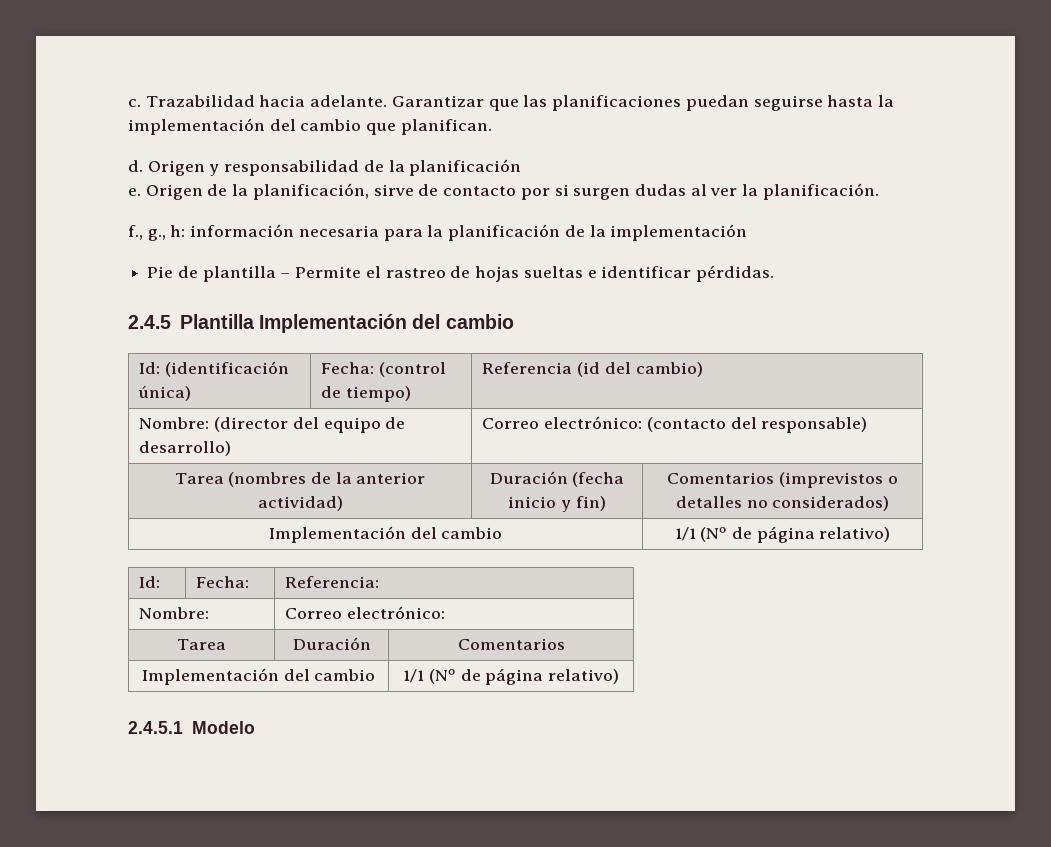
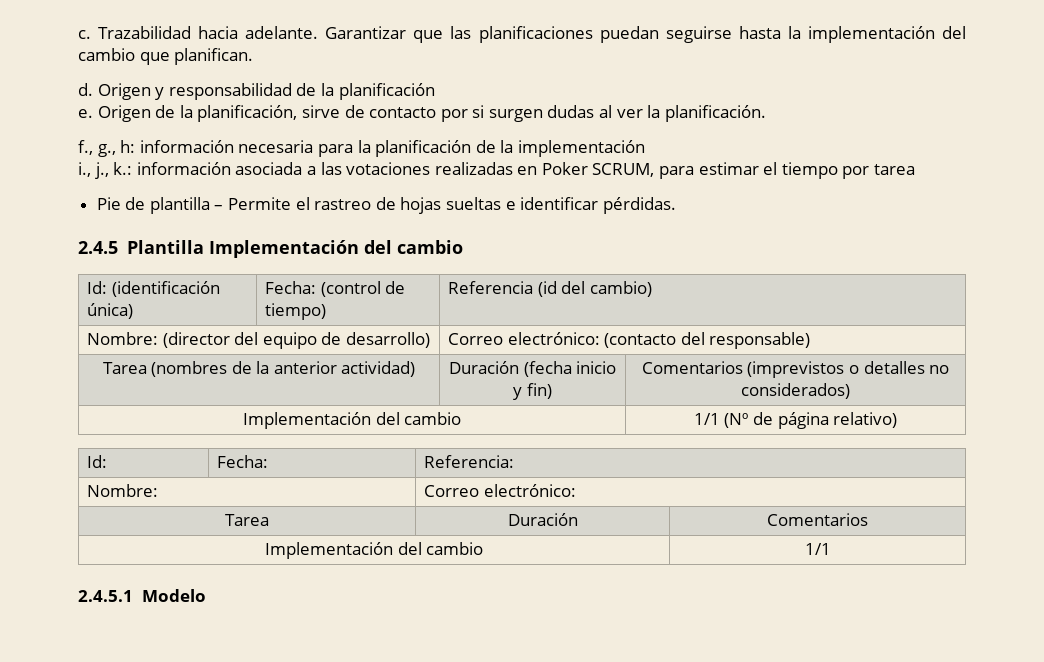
+ i., j., k.: información asociada a las votaciones realizadas en Poker SCRUM, para estimar el tiempo por tarea
  Tarea | Duración | Comentarios
- Implementación del cambio | 1/1 (Nº de página relativo)
+ Implementación del cambio | 1/1

